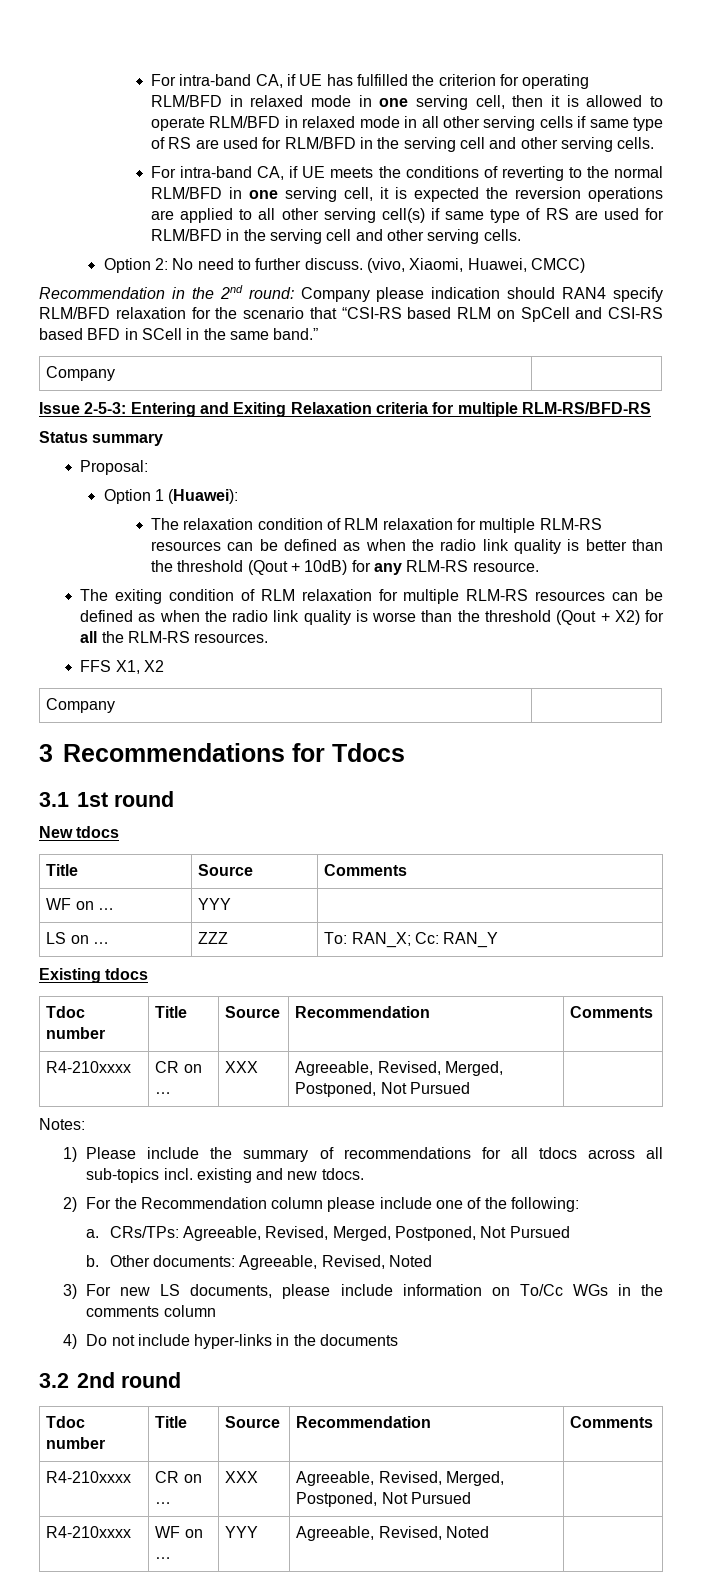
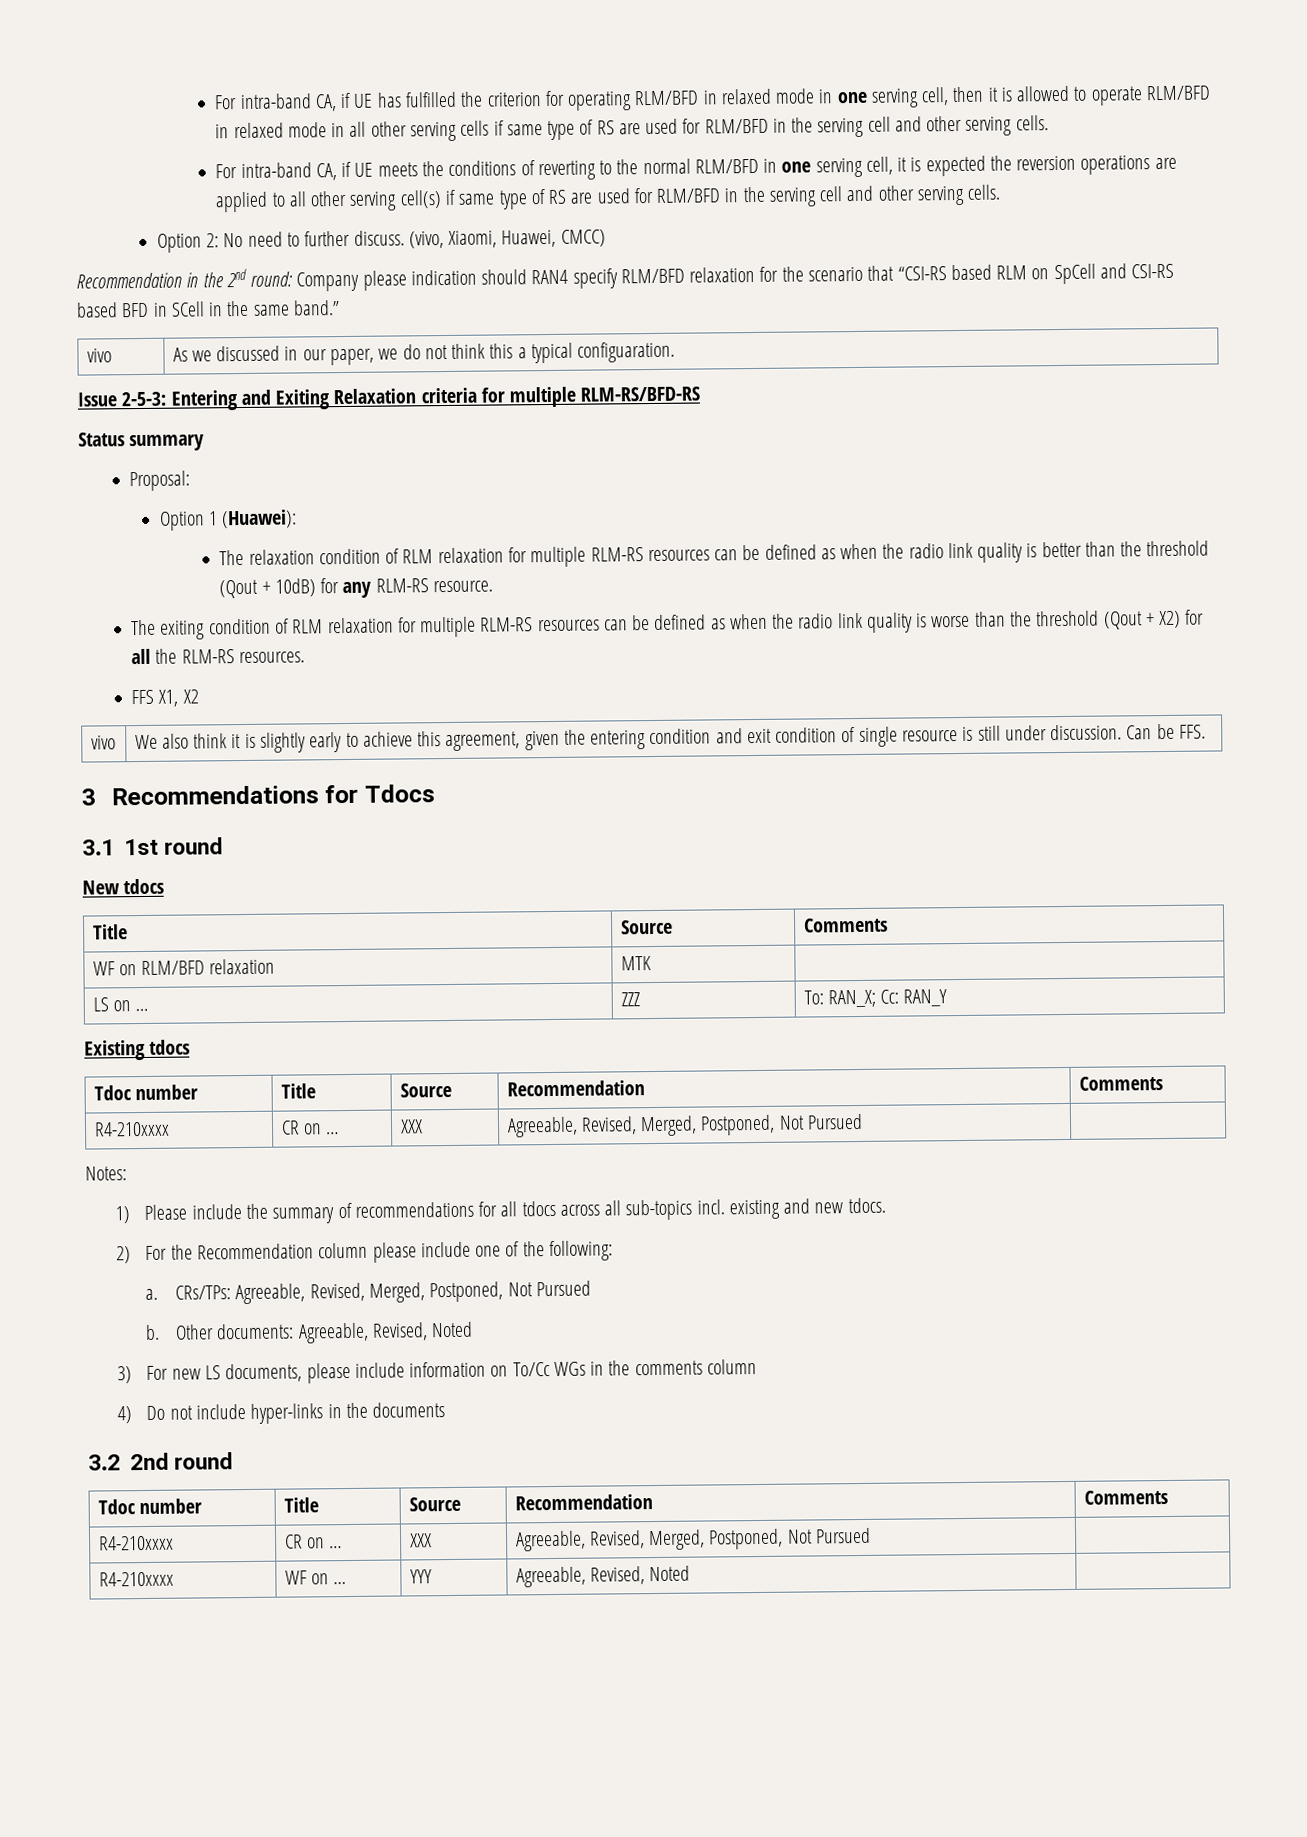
  Recommendation in the 2nd round: Company please indication should RAN4 specify RLM/BFD relaxation for the scenario that “CSI-RS based RLM on SpCell and CSI-RS based BFD in SCell in the same band.”
- Company |
+ vivo | As we discussed in our paper, we do not think this a typical configuaration.
  FFS X1, X2
- Company |
+ vivo | We also think it is slightly early to achieve this agreement, given the entering condition and exit condition of single resource is still under discussion. Can be FFS.
  Title | Source | Comments
- WF on … | YYY |
+ WF on RLM/BFD relaxation | MTK |

